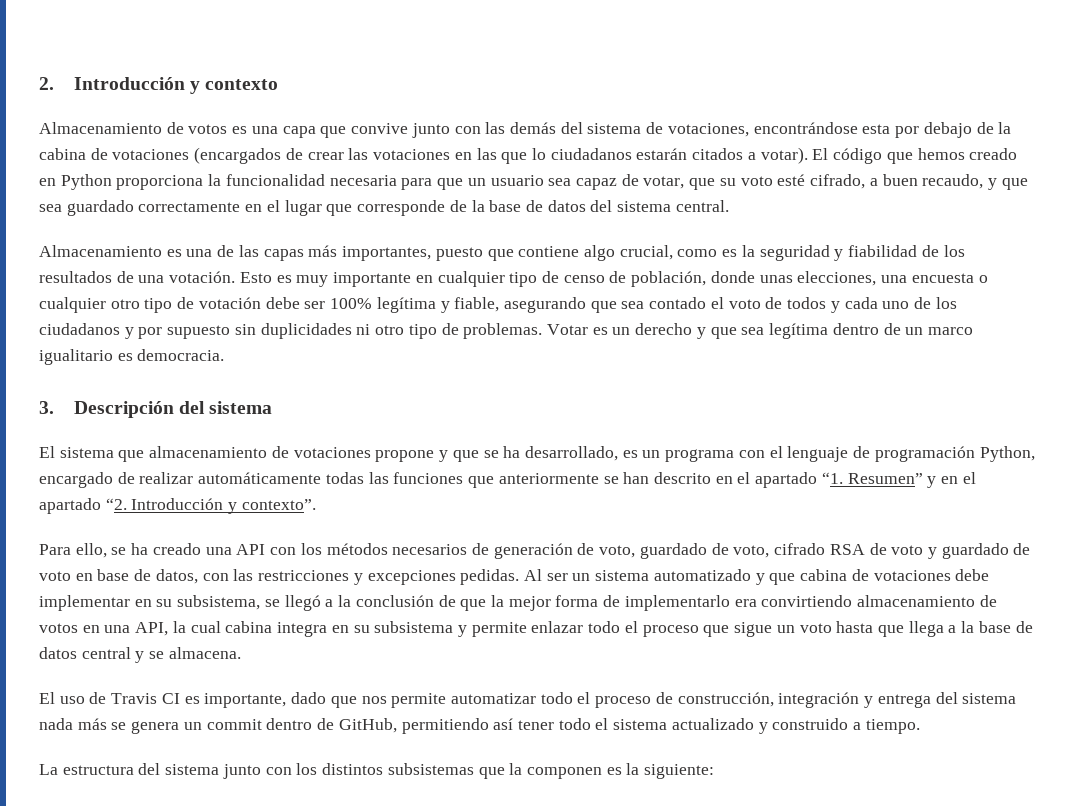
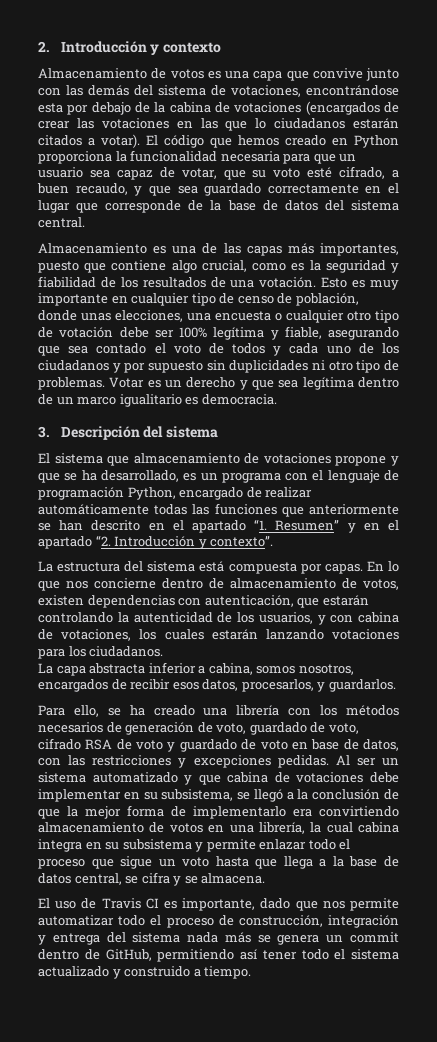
+ La estructura del sistema está compuesta por capas. En lo que nos concierne dentro de almacenamiento de votos, existen dependencias con autenticación, que estarán controlando la autenticidad de los usuarios, y con cabina de votaciones, los cuales estarán lanzando votaciones para los ciudadanos.
+ La capa abstracta inferior a cabina, somos nosotros, encargados de recibir esos datos, procesarlos, y guardarlos.
- Para ello, se ha creado una API con los métodos necesarios de generación de voto, guardado de voto, cifrado RSA de voto y guardado de voto en base de datos, con las restricciones y excepciones pedidas.
+ Para ello, se ha creado una librería con los métodos necesarios de generación de voto, guardado de voto, cifrado RSA de voto y guardado de voto en base de datos, con las restricciones y excepciones pedidas.
- Al ser un sistema automatizado y que cabina de votaciones debe implementar en su subsistema, se llegó a la conclusión de que la mejor forma de implementarlo era convirtiendo almacenamiento de votos en una API, la cual cabina integra en su subsistema y permite enlazar todo el proceso que sigue un voto hasta que llega a la base de datos central y se almacena.
+ Al ser un sistema automatizado y que cabina de votaciones debe implementar en su subsistema, se llegó a la conclusión de que la mejor forma de implementarlo era convirtiendo almacenamiento de votos en una librería, la cual cabina integra en su subsistema y permite enlazar todo el proceso que sigue un voto hasta que llega a la base de datos central, se cifra y se almacena.
- La estructura del sistema junto con los distintos subsistemas que la componen es la siguiente:

